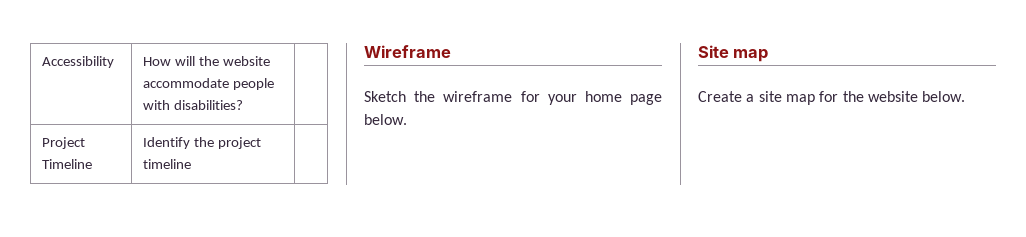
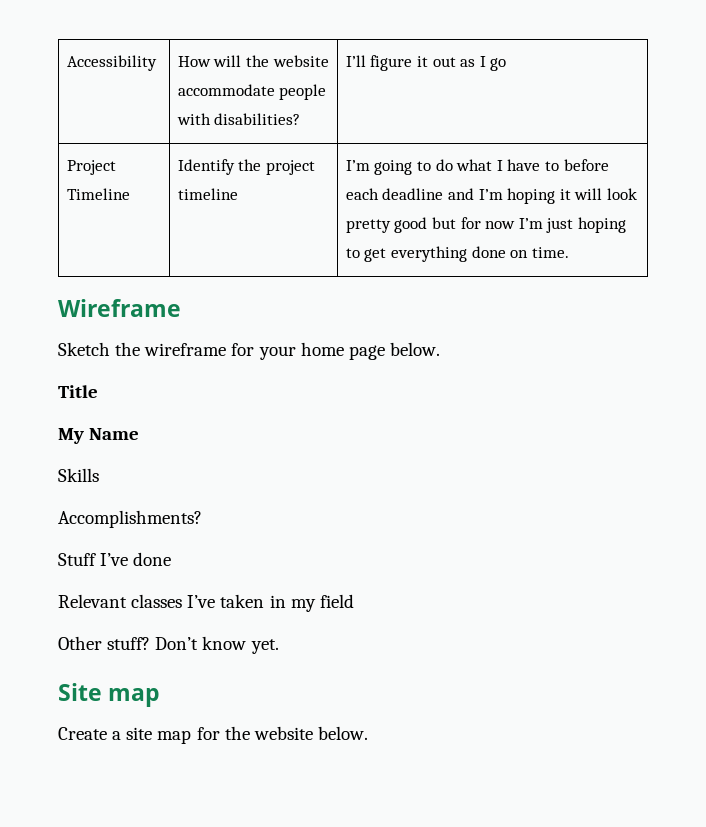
- Accessibility | How will the website accommodate people with disabilities? |
+ Accessibility | How will the website accommodate people with disabilities? | I’ll figure it out as I go
- Project Timeline | Identify the project timeline |
+ Project Timeline | Identify the project timeline | I’m going to do what I have to before each deadline and I’m hoping it will look pretty good but for now I’m just hoping to get everything done on time.
+ Title
+ My Name
+ Skills
+ Accomplishments?
+ Stuff I’ve done
+ Relevant classes I’ve taken in my field
+ Other stuff? Don’t know yet.

